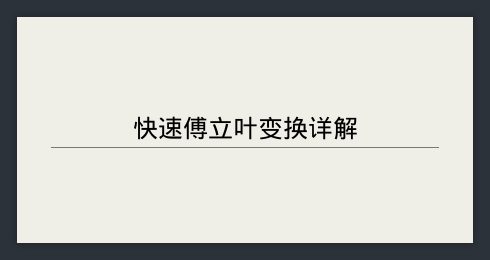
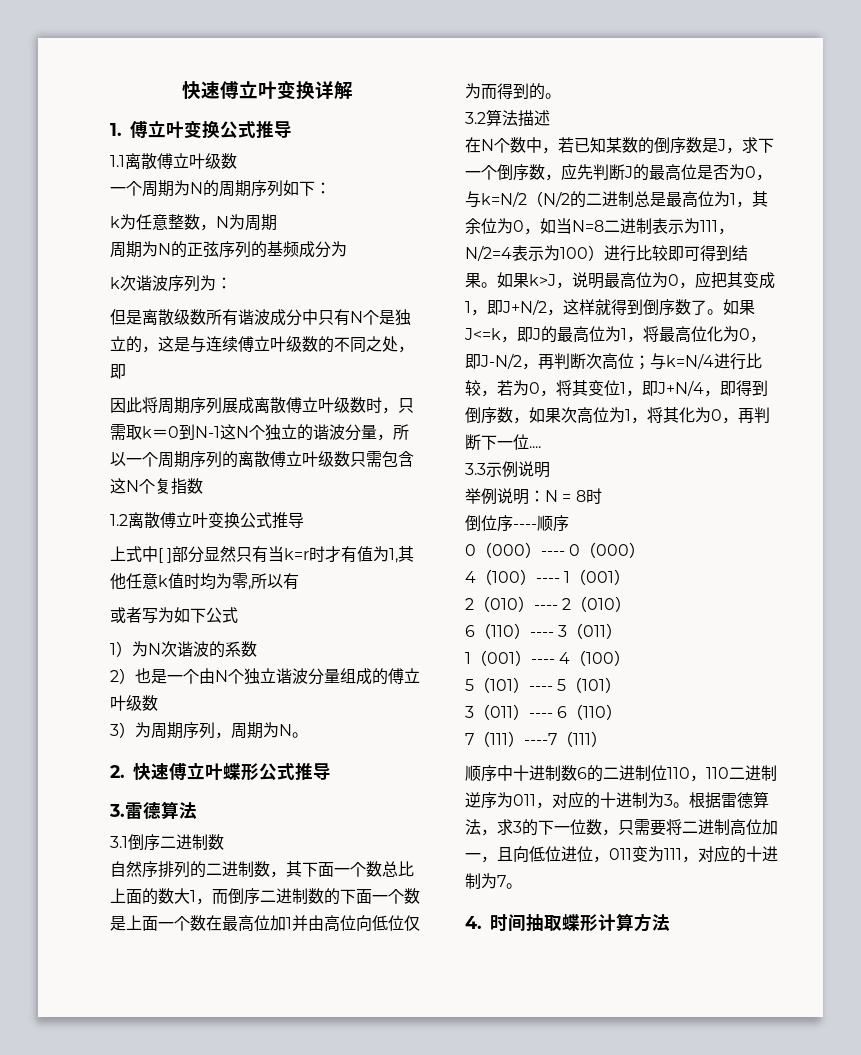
+ 1.傅立叶变换公式推导
+ 1.1离散傅立叶级数
+ 一个周期为N的周期序列如下：
+ k为任意整数，N为周期
+ 周期为N的正弦序列的基频成分为
+ k次谐波序列为：
+ 但是离散级数所有谐波成分中只有N个是独立的，这是与连续傅立叶级数的不同之处，即
+ 因此将周期序列展成离散傅立叶级数时，只需取k＝0到N-1这N个独立的谐波分量，所以一个周期序列的离散傅立叶级数只需包含这N个复指数
+ 1.2离散傅立叶变换公式推导
+ 上式中[ ]部分显然只有当k=r时才有值为1,其他任意k值时均为零,所以有
+ 或者写为如下公式
+ 1）为N次谐波的系数
+ 2）也是一个由N个独立谐波分量组成的傅立叶级数
+ 3）为周期序列，周期为N。
+ 2.快速傅立叶蝶形公式推导
+ 3.雷德算法
+ 3.1倒序二进制数
+ 自然序排列的二进制数，其下面一个数总比上面的数大1，而倒序二进制数的下面一个数是上面一个数在最高位加1并由高位向低位仅为而得到的。
+ 3.2算法描述
+ 在N个数中，若已知某数的倒序数是J，求下一个倒序数，应先判断J的最高位是否为0，与k=N/2（N/2的二进制总是最高位为1，其余位为0，如当N=8二进制表示为111，N/2=4表示为100）进行比较即可得到结果。如果k>J，说明最高位为0，应把其变成1，即J+N/2，这样就得到倒序数了。如果J<=k，即J的最高位为1，将最高位化为0，即J-N/2，再判断次高位；与k=N/4进行比较，若为0，将其变位1，即J+N/4，即得到倒序数，如果次高位为1，将其化为0，再判断下一位....
+ 3.3示例说明
+ 举例说明：N = 8时
+ 倒位序----顺序
+ 0（000）---- 0（000）
+ 4（100）---- 1（001）
+ 2（010）---- 2（010）
+ 6（110）---- 3（011）
+ 1（001）---- 4（100）
+ 5（101）---- 5（101）
+ 3（011）---- 6（110）
+ 7（111）----7（111）
+ 顺序中十进制数6的二进制位110，110二进制逆序为011，对应的十进制为3。根据雷德算法，求3的下一位数，只需要将二进制高位加一，且向低位进位，011变为111，对应的十进制为7。
+ 4.时间抽取蝶形计算方法

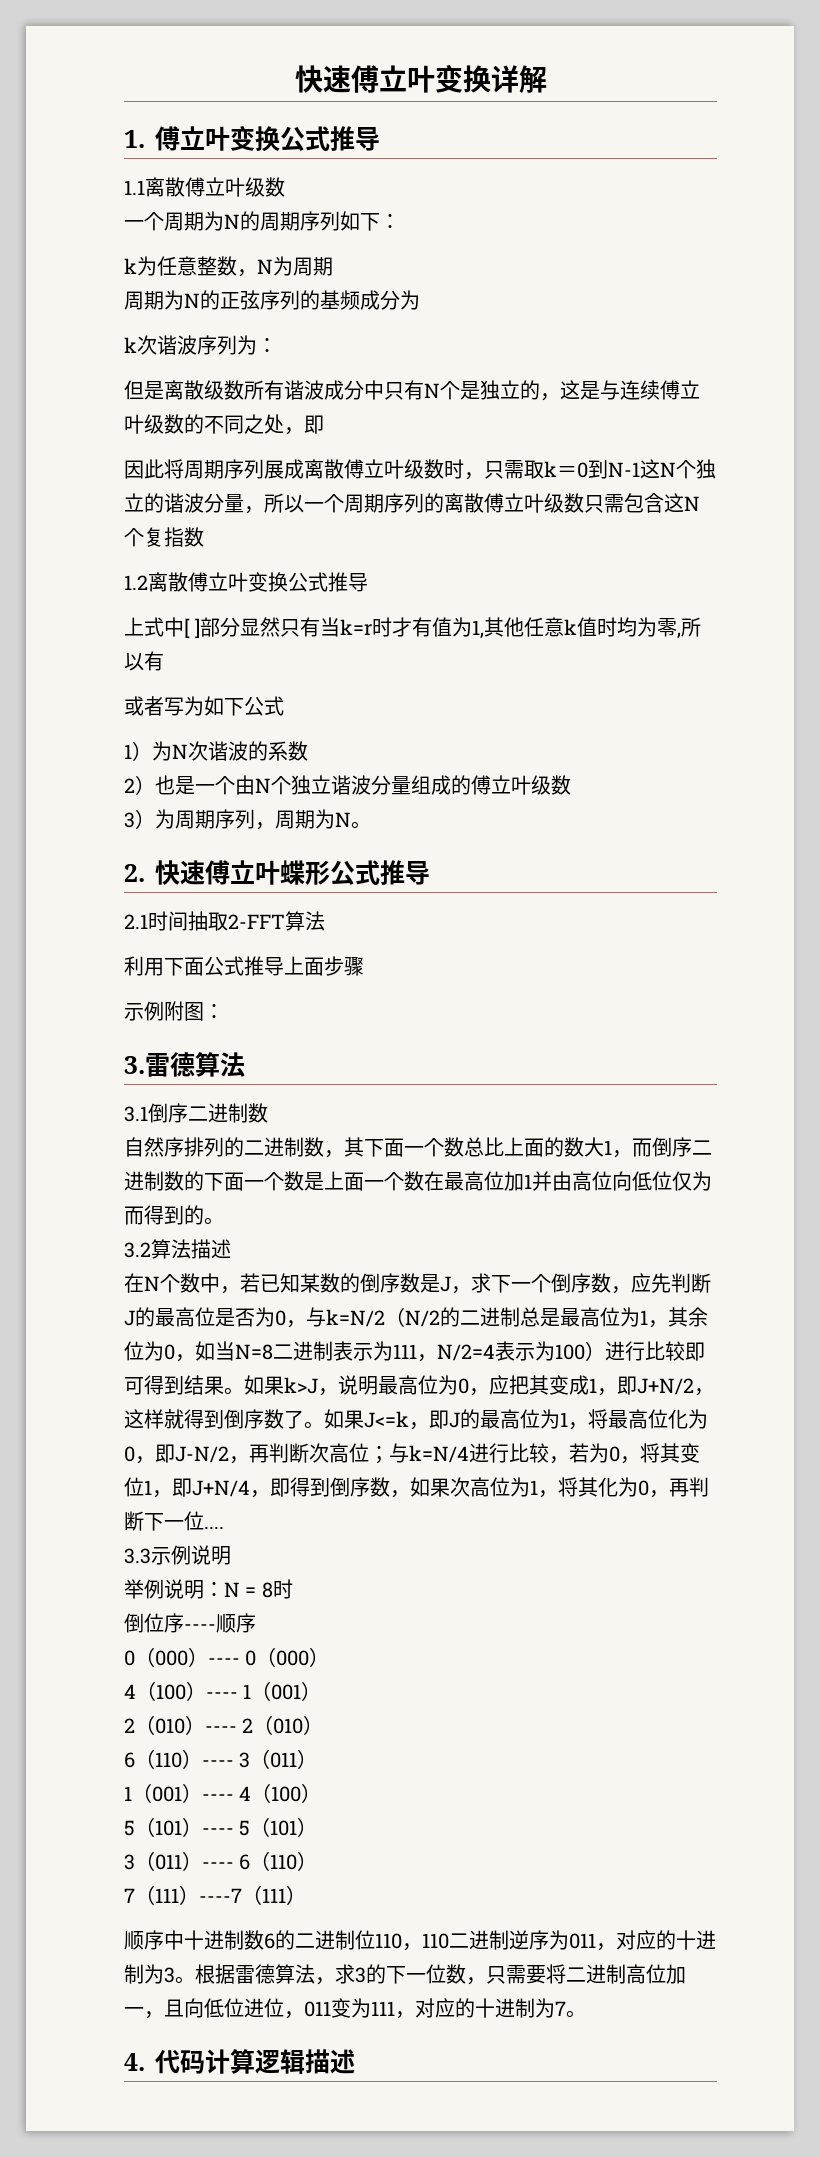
+ 2.1时间抽取2-FFT算法
+ 利用下面公式推导上面步骤
+ 示例附图：
- 4.时间抽取蝶形计算方法
+ 4.代码计算逻辑描述

